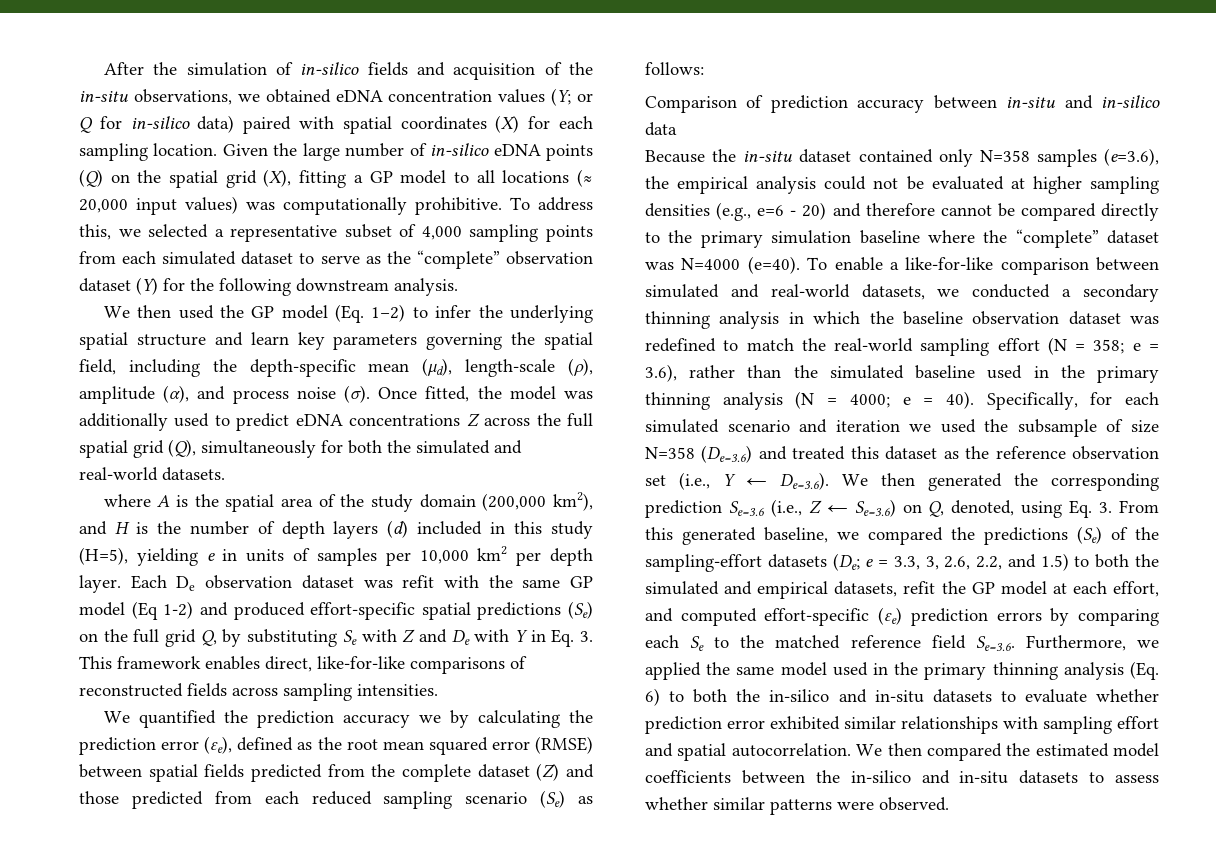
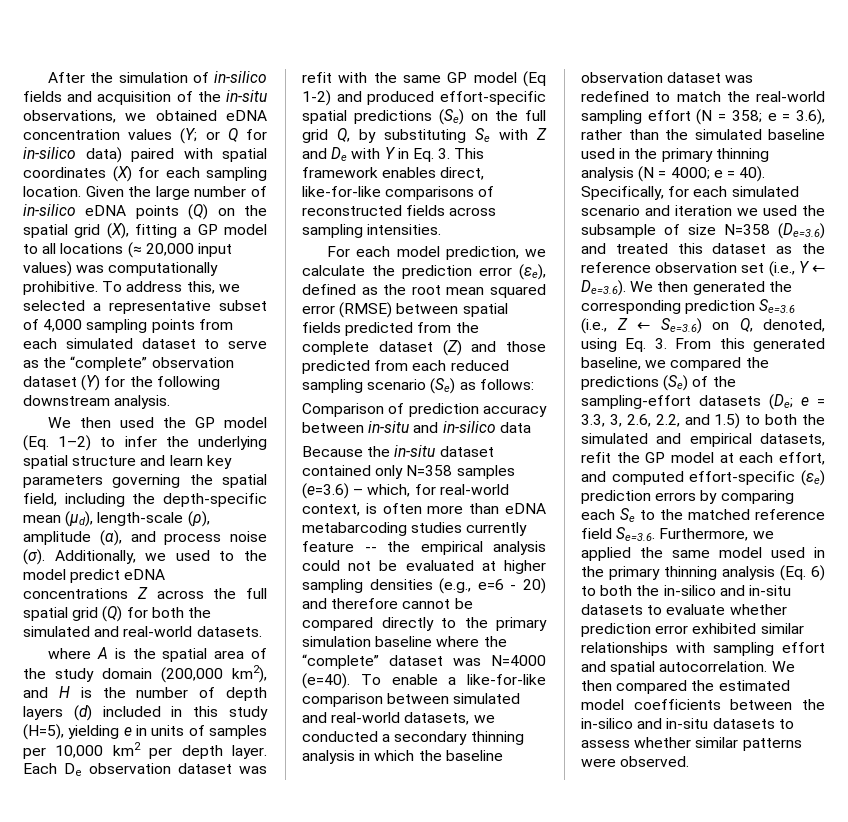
- Once fitted, the model was additionally used to predict eDNA concentrations Z across the full spatial grid (Q), simultaneously for both the simulated and real-world datasets.
+ Additionally, we used to the model predict eDNA concentrations Z across the full spatial grid (Q) for both the simulated and real-world datasets.
- We quantified the prediction accuracy we by calculating the prediction error (εe), defined as the root mean squared error (RMSE) between spatial fields predicted from the complete dataset (Z) and those predicted from each reduced sampling scenario (Se) as follows:
+ For each model prediction, we calculate the prediction error (εe), defined as the root mean squared error (RMSE) between spatial fields predicted from the complete dataset (Z) and those predicted from each reduced sampling scenario (Se) as follows:
- Because the in-situ dataset contained only N=358 samples (e=3.6), the empirical analysis could not be evaluated at higher sampling densities (e.g., e=6 - 20) and therefore cannot be compared directly to the primary simulation baseline where the “complete” dataset was N=4000 (e=40).
+ Because the in-situ dataset contained only N=358 samples (e=3.6) – which, for real-world context, is often more than eDNA metabarcoding studies currently feature -- the empirical analysis could not be evaluated at higher sampling densities (e.g., e=6 - 20) and therefore cannot be compared directly to the primary simulation baseline where the “complete” dataset was N=4000 (e=40).

